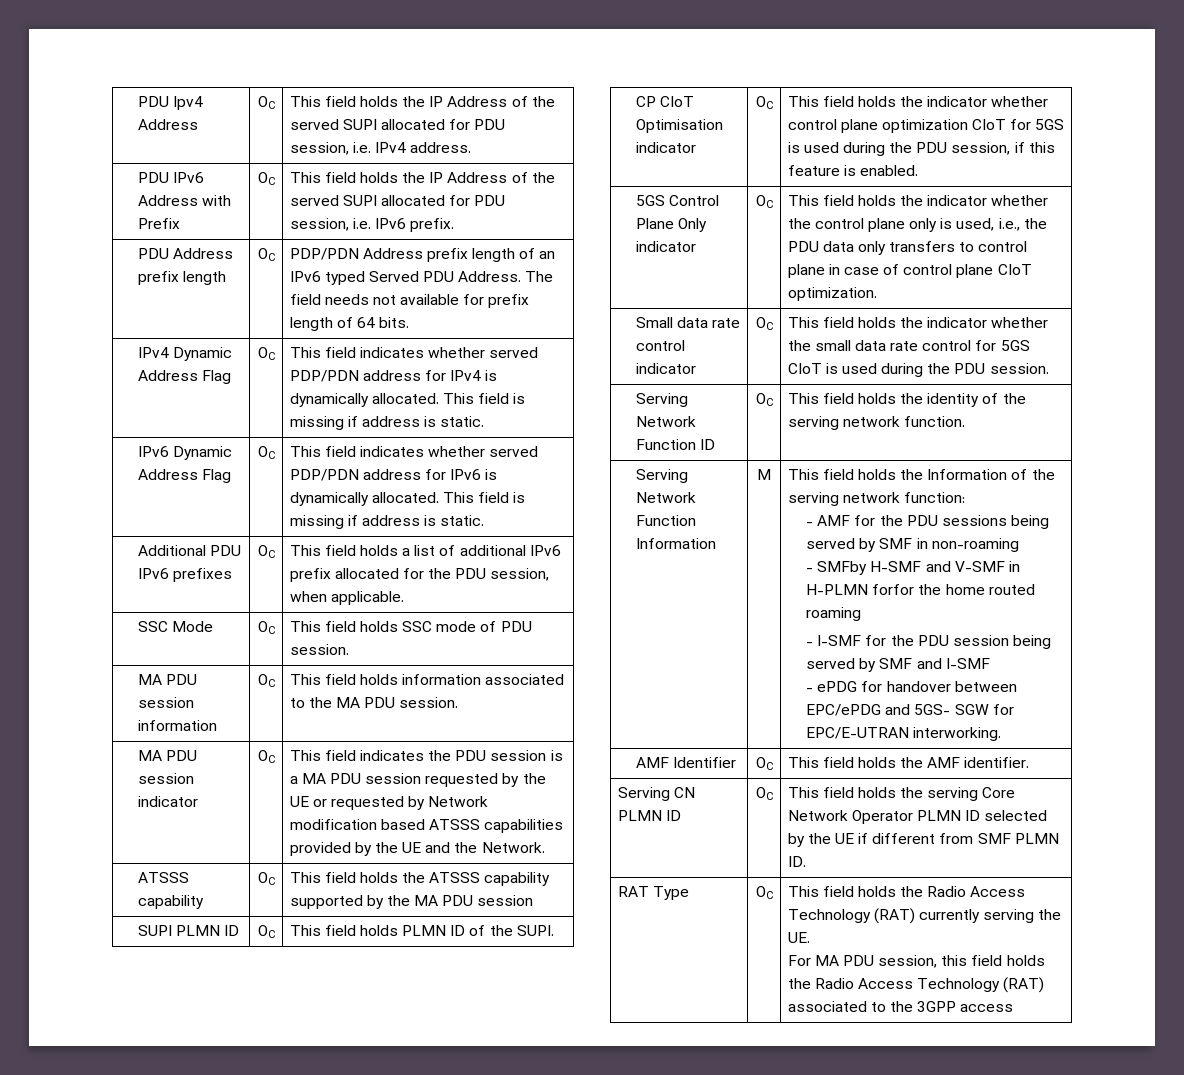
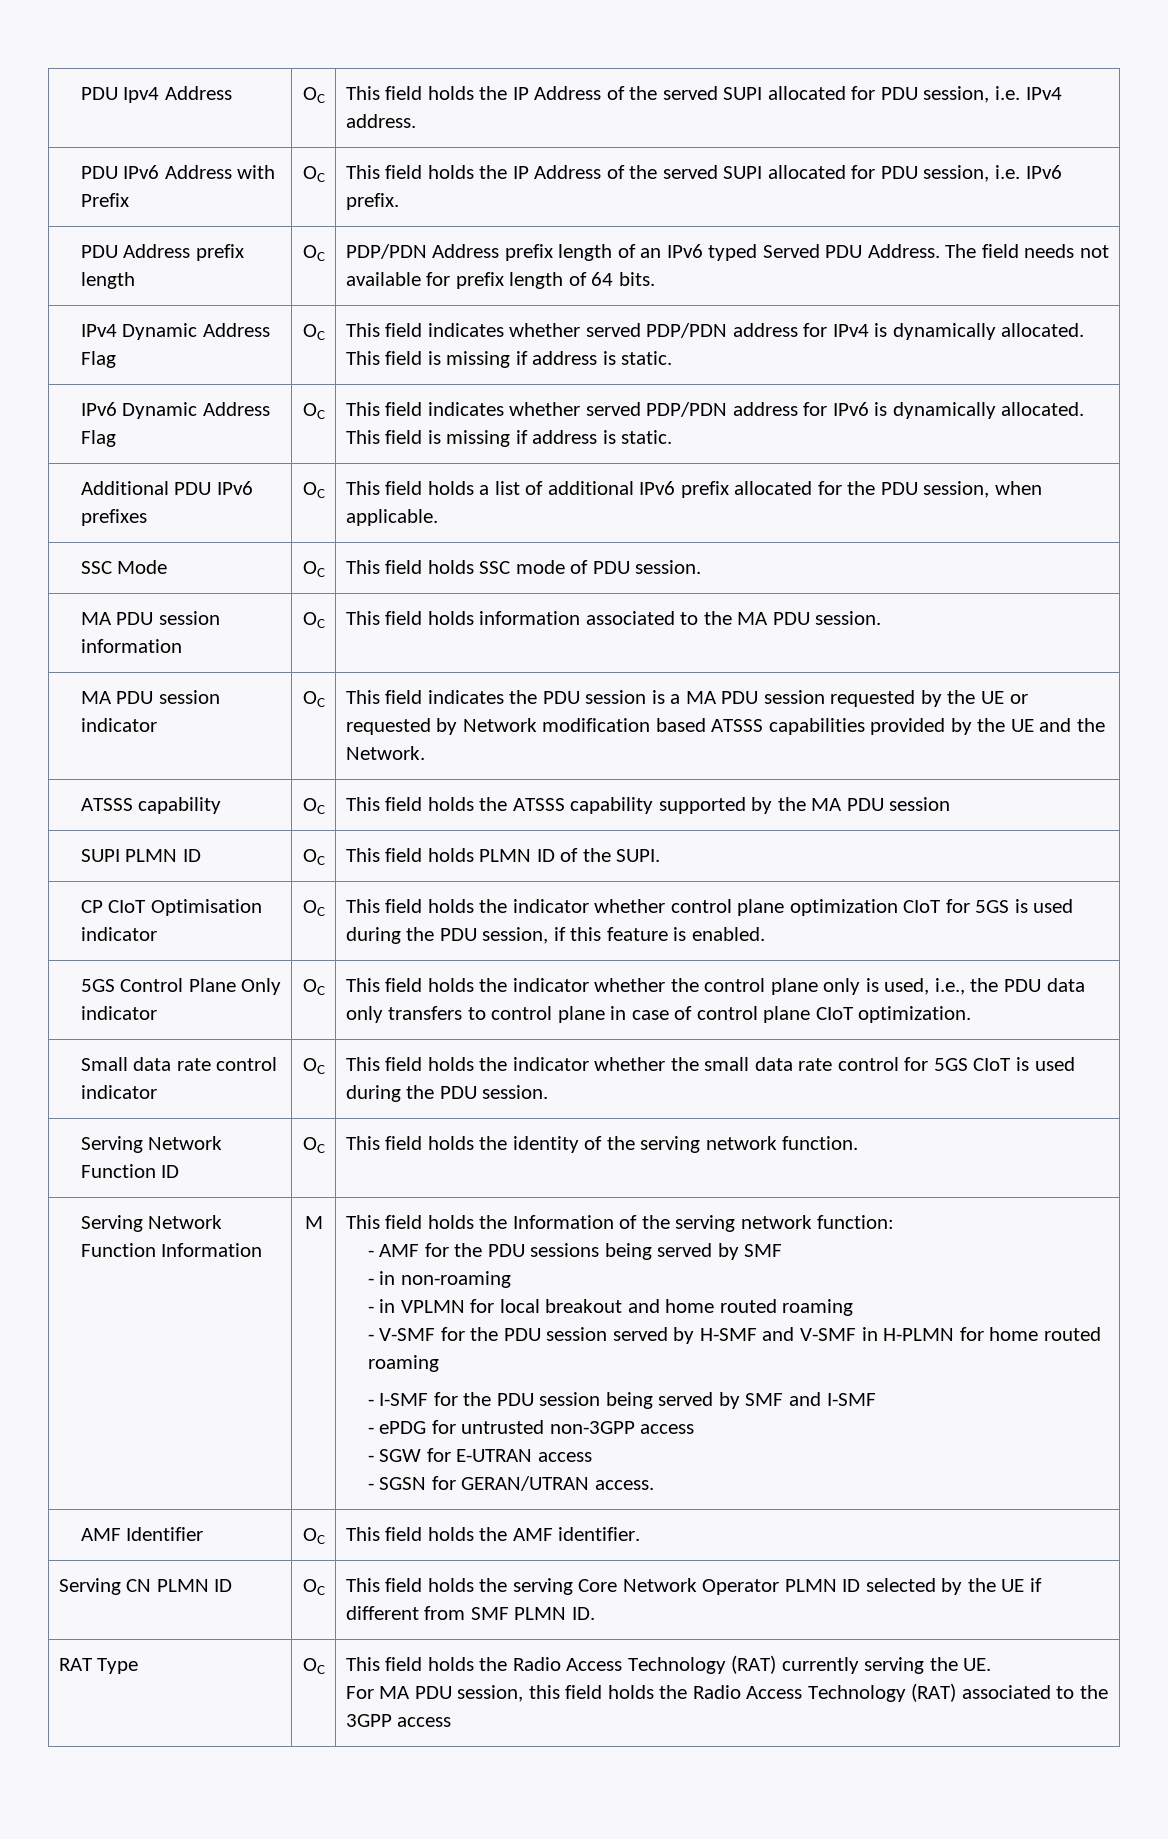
- - AMF for the PDU sessions being served by SMF in non-roaming
+ - AMF for the PDU sessions being served by SMF
+ - in non-roaming
- - SMFby H-SMF and V-SMF in H-PLMN forfor the home routed roaming
+ - in VPLMN for local breakout and home routed roaming
+ - V-SMF for the PDU session served by H-SMF and V-SMF in H-PLMN for home routed roaming
- - ePDG for handover between EPC/ePDG and 5GS- SGW for EPC/E-UTRAN interworking.
+ - ePDG for untrusted non-3GPP access
+ - SGW for E-UTRAN access
+ - SGSN for GERAN/UTRAN access.

